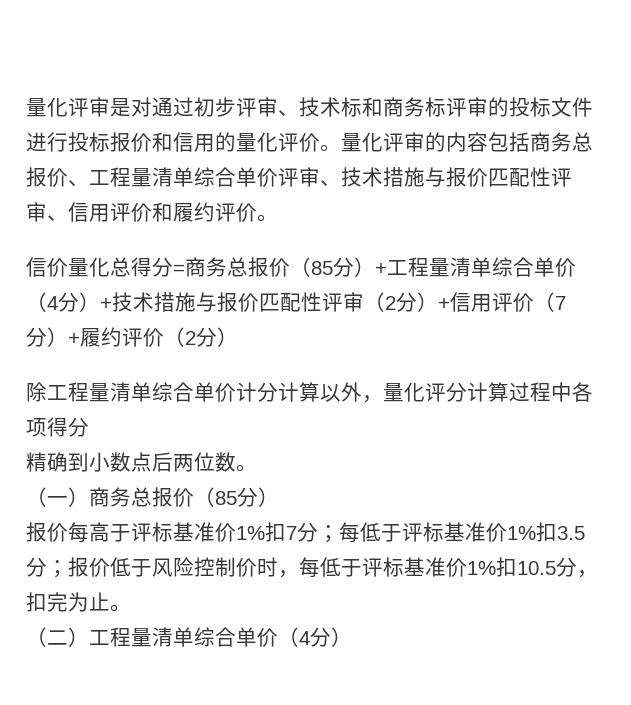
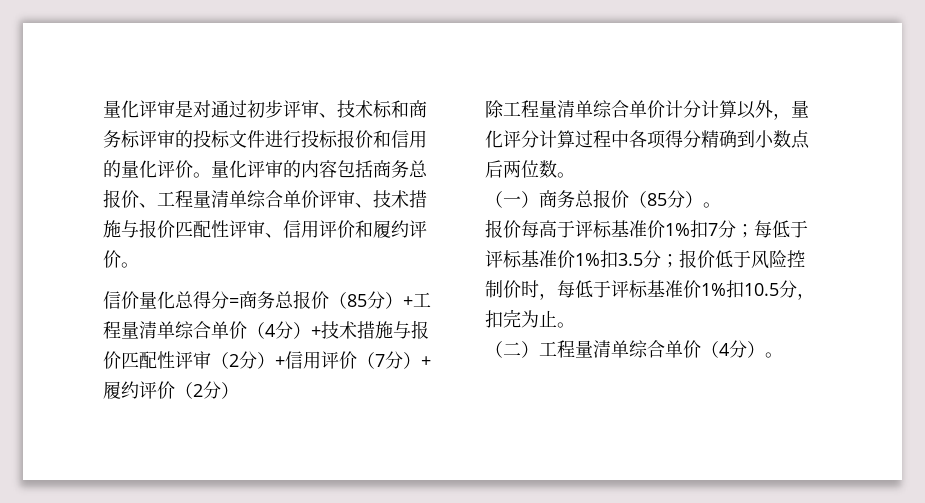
- 除工程量清单综合单价计分计算以外，量化评分计算过程中各项得分
- 精确到小数点后两位数。
+ 除工程量清单综合单价计分计算以外，量化评分计算过程中各项得分精确到小数点后两位数。
- （一）商务总报价（85分）
+ （一）商务总报价（85分）。
- （二）工程量清单综合单价（4分）
+ （二）工程量清单综合单价（4分）。

